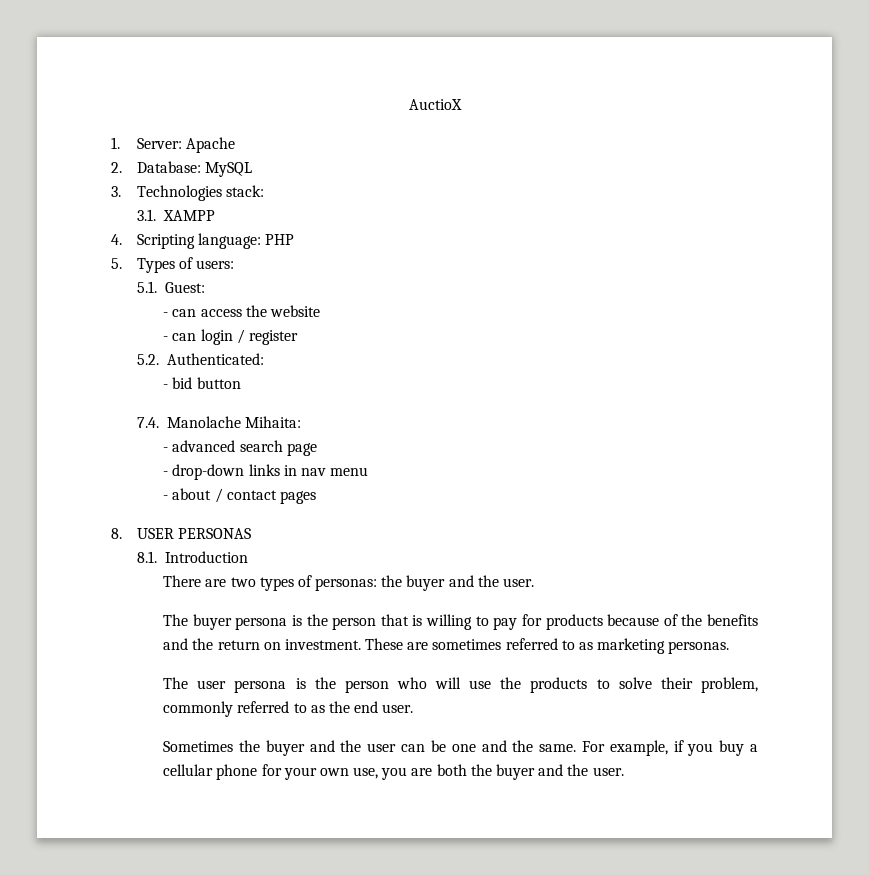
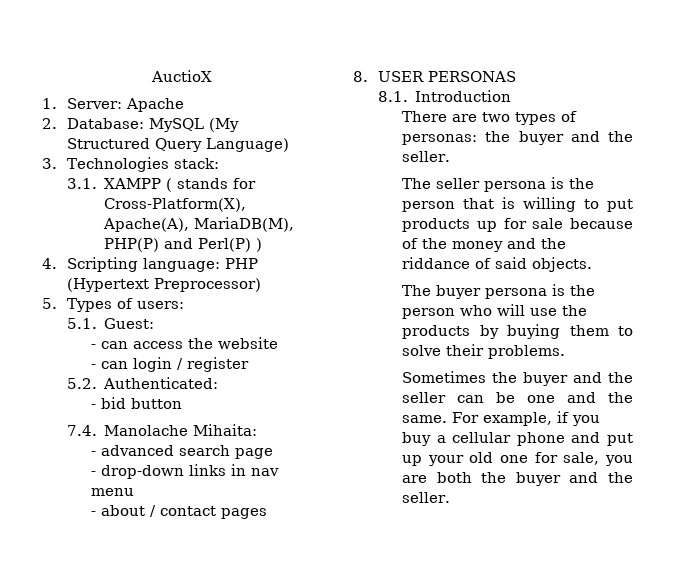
- 2. Database: MySQL
+ 2. Database: MySQL (My Structured Query Language)
- 3.1. XAMPP
+ 3.1. XAMPP ( stands for Cross-Platform(X), Apache(A), MariaDB(M), PHP(P) and Perl(P) )
- 4. Scripting language: PHP
+ 4. Scripting language: PHP (Hypertext Preprocessor)
- There are two types of personas: the buyer and the user.
- The buyer persona is the person that is willing to pay for products because of the benefits and the return on investment. These are sometimes referred to as marketing personas.
- The user persona is the person who will use the products to solve their problem, commonly referred to as the end user.
+ There are two types of personas: the buyer and the seller.
+ The seller persona is the person that is willing to put products up for sale because of the money and the riddance of said objects.
+ The buyer persona is the person who will use the products by buying them to solve their problems.
- Sometimes the buyer and the user can be one and the same.
+ Sometimes the buyer and the seller can be one and the same.
- For example, if you buy a cellular phone for your own use, you are both the buyer and the user.
+ For example, if you buy a cellular phone and put up your old one for sale, you are both the buyer and the seller.

